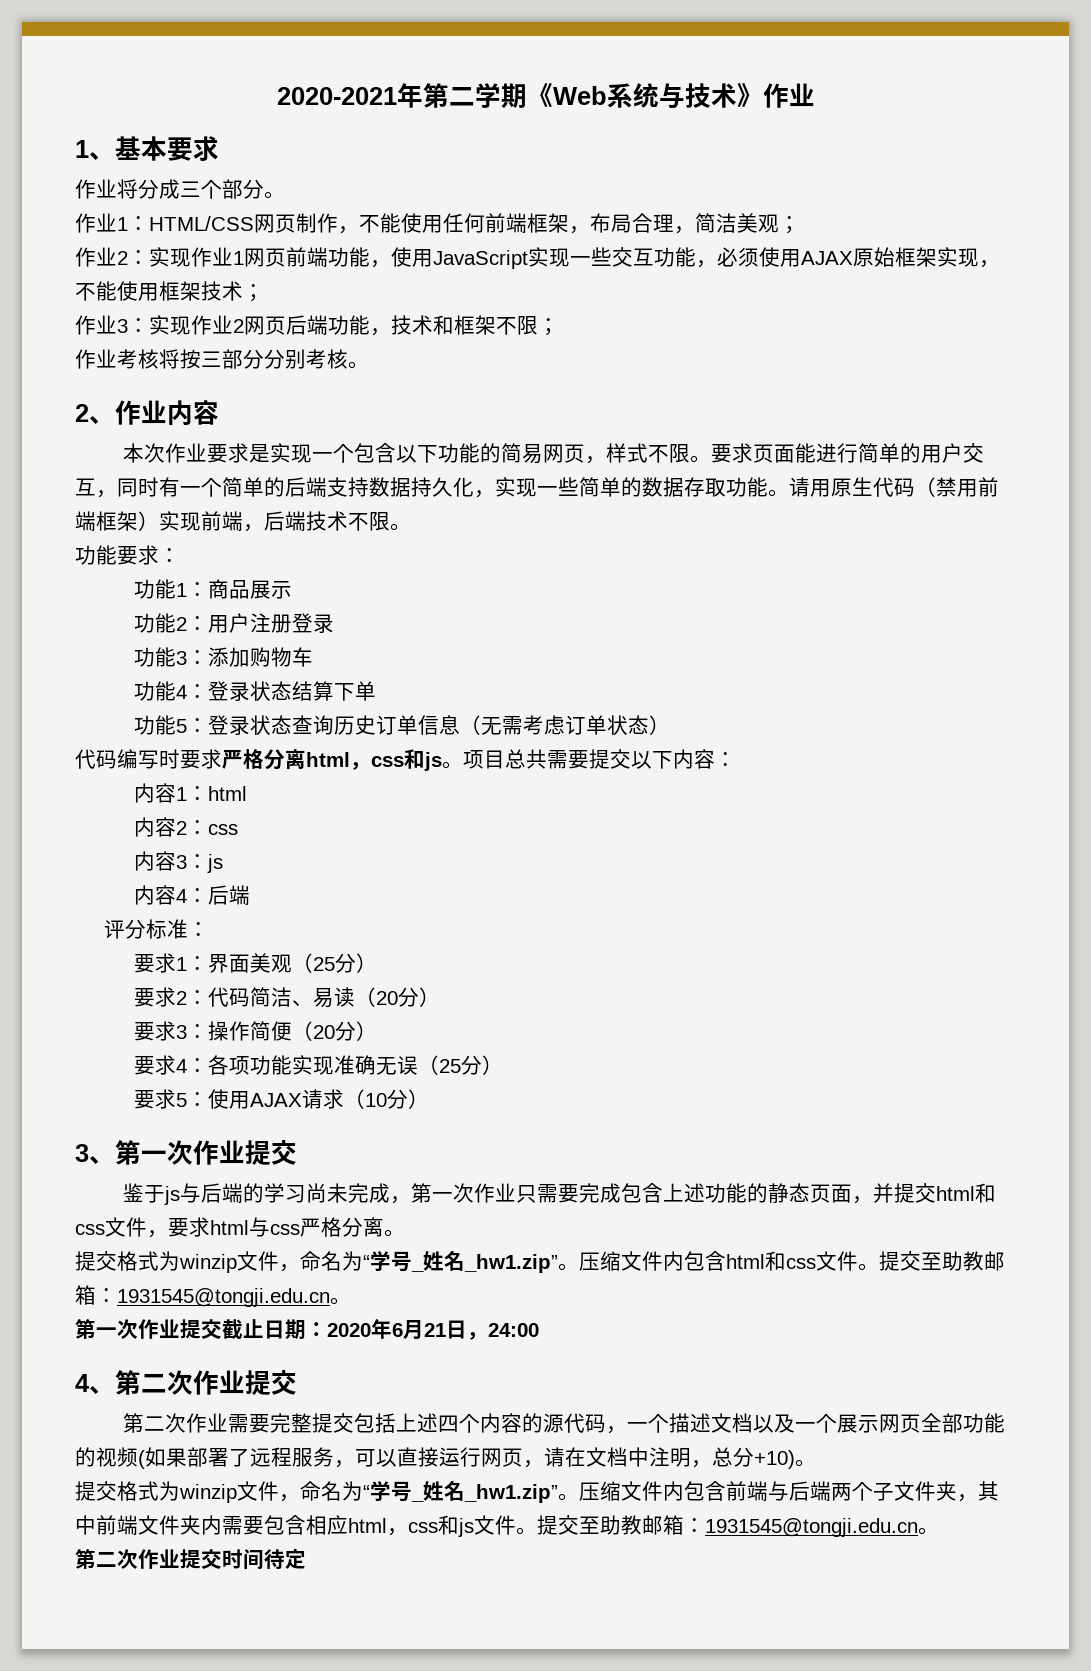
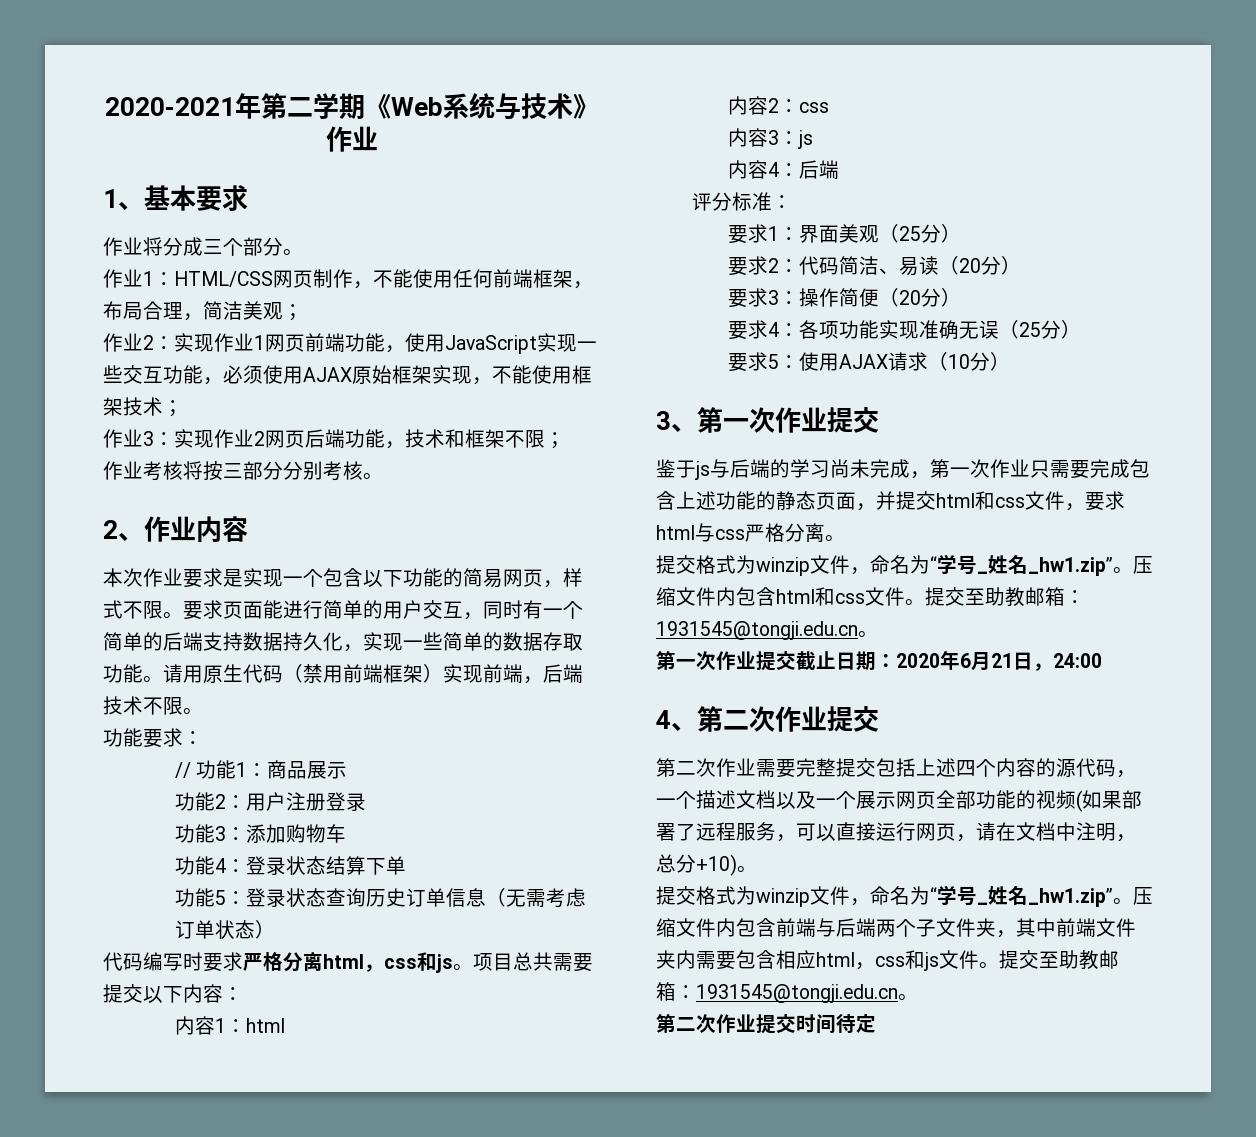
- 功能1：商品展示
+ // 功能1：商品展示

